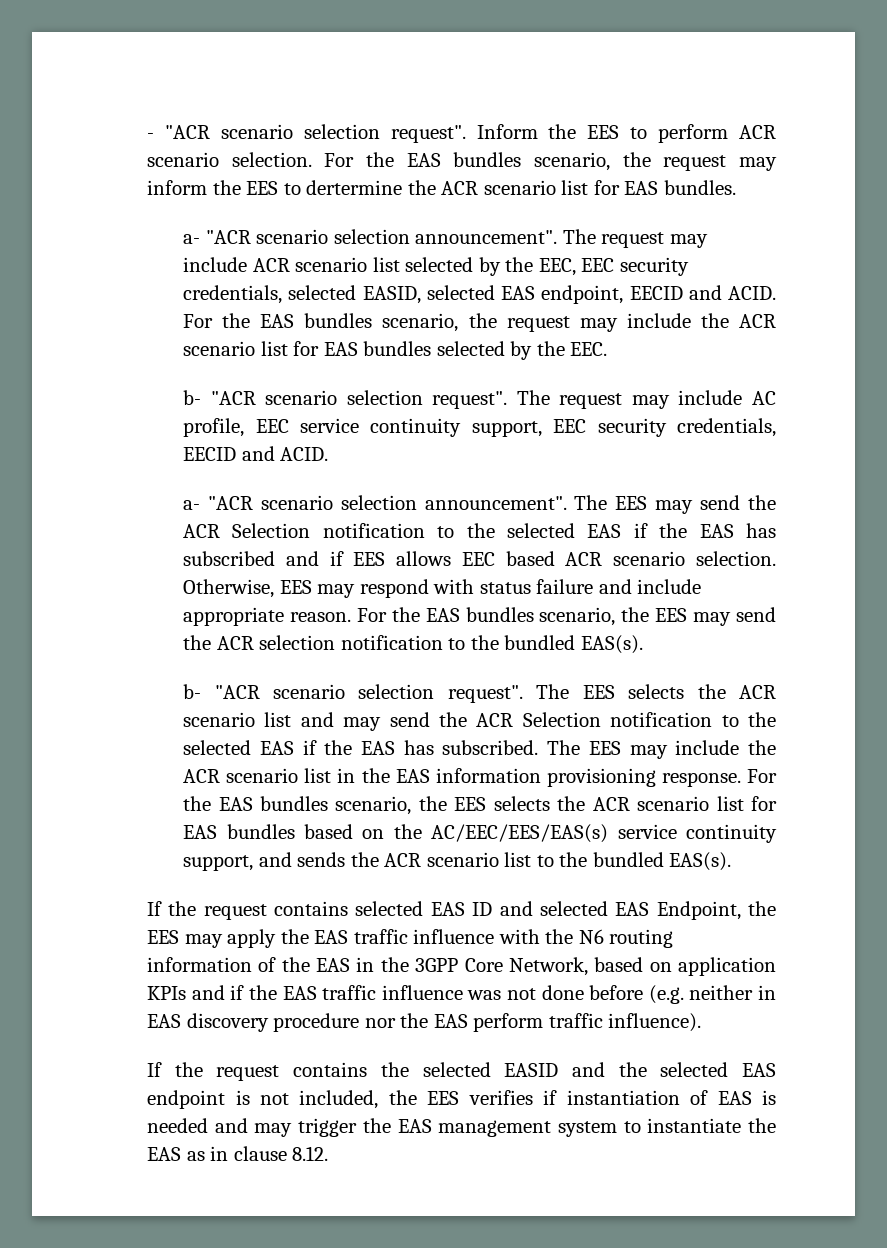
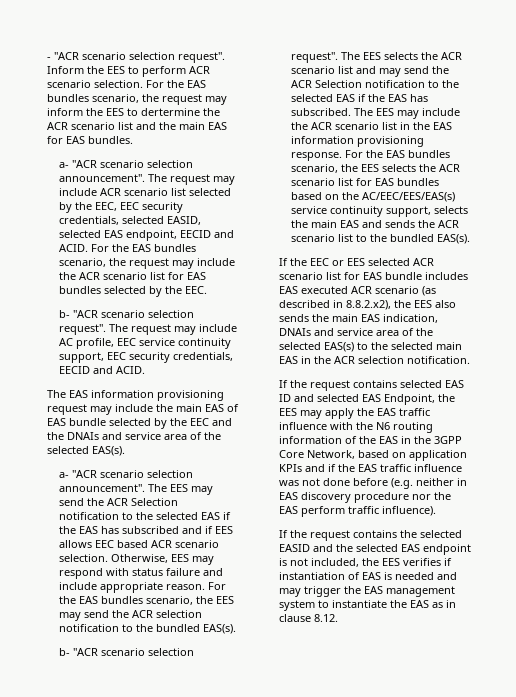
- For the EAS bundles scenario, the request may inform the EES to dertermine the ACR scenario list for EAS bundles.
+ For the EAS bundles scenario, the request may inform the EES to dertermine the ACR scenario list and the main EAS for EAS bundles.
+ The EAS information provisioning request may include the main EAS of EAS bundle selected by the EEC and the DNAIs and service area of the selected EAS(s).
- For the EAS bundles scenario, the EES selects the ACR scenario list for EAS bundles based on the AC/EEC/EES/EAS(s) service continuity support, and sends the ACR scenario list to the bundled EAS(s).
+ For the EAS bundles scenario, the EES selects the ACR scenario list for EAS bundles based on the AC/EEC/EES/EAS(s) service continuity support, selects the main EAS and sends the ACR scenario list to the bundled EAS(s).
+ If the EEC or EES selected ACR scenario list for EAS bundle includes EAS executed ACR scenario (as described in 8.8.2.x2), the EES also sends the main EAS indication, DNAIs and service area of the selected EAS(s) to the selected main EAS in the ACR selection notification.

